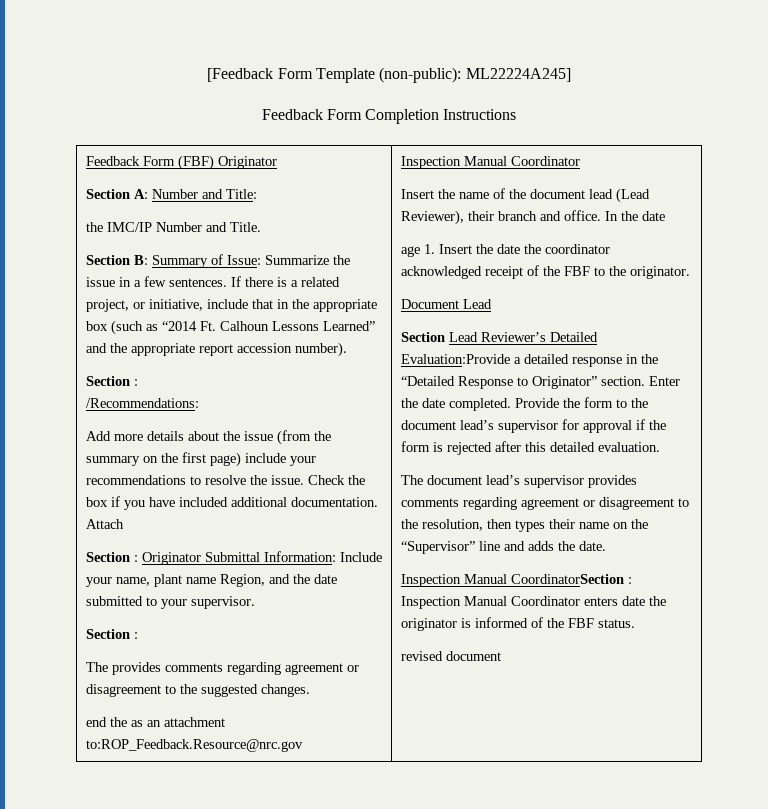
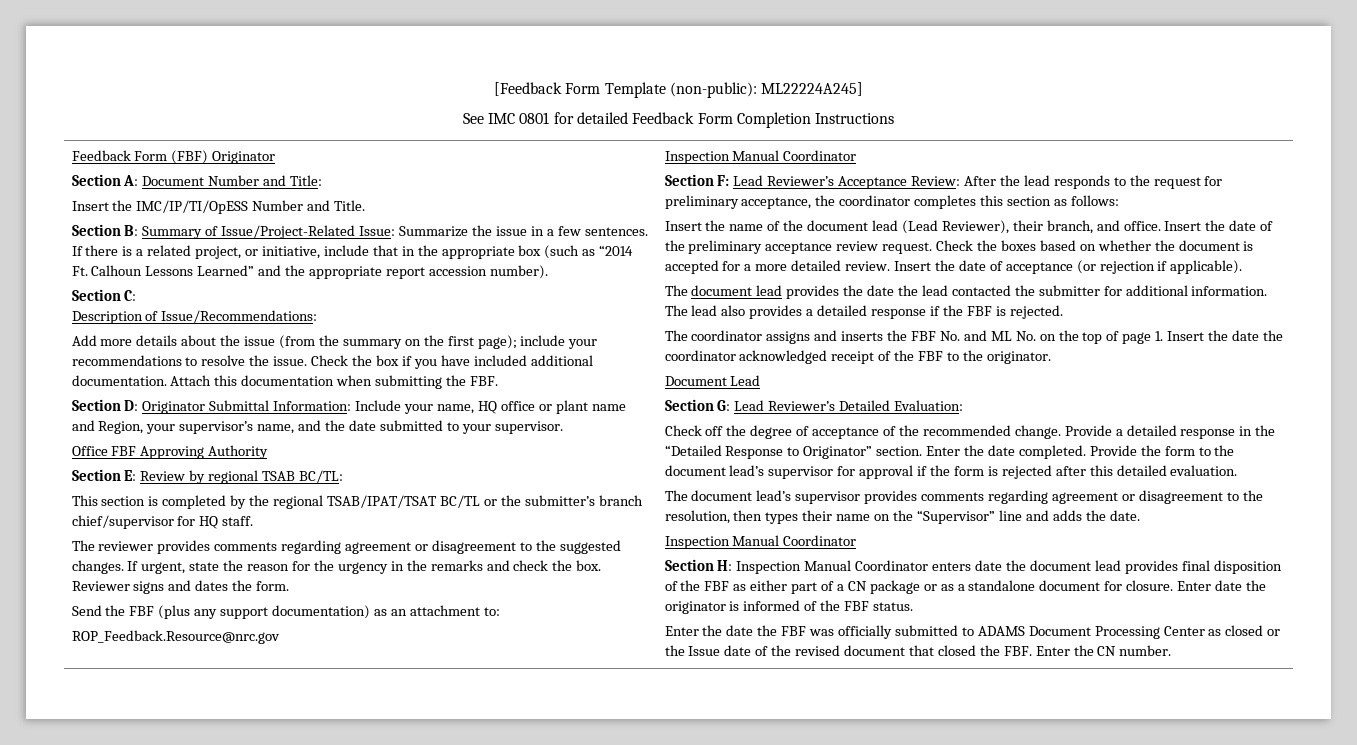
- Feedback Form Completion Instructions
+ See IMC 0801 for detailed Feedback Form Completion Instructions
- Section A: Number and Title:
+ Section A: Document Number and Title:
- the IMC/IP Number and Title.
+ Insert the IMC/IP/TI/OpESS Number and Title.
- Section B: Summary of Issue: Summarize the issue in a few sentences.
+ Section B: Summary of Issue/Project-Related Issue: Summarize the issue in a few sentences.
  If there is a related project, or initiative, include that in the appropriate box (such as “2014 Ft. Calhoun Lessons Learned” and the appropriate report accession number).
- Section :
- /Recommendations:
+ Section C:
+ Description of Issue/Recommendations:
- Add more details about the issue (from the summary on the first page) include your recommendations to resolve the issue.
+ Add more details about the issue (from the summary on the first page); include your recommendations to resolve the issue.
- Attach
- Section : Originator Submittal Information: Include your name, plant name Region, and the date submitted to your supervisor.
- Section :
- The provides comments regarding agreement or disagreement to the suggested changes.
- end the as an attachment to:ROP_Feedback.Resource@nrc.gov | Inspection Manual Coordinator
+ Attach this documentation when submitting the FBF.
+ Section D: Originator Submittal Information: Include your name, HQ office or plant name and Region, your supervisor’s name, and the date submitted to your supervisor.
+ Office FBF Approving Authority
+ Section E: Review by regional TSAB BC/TL:
+ This section is completed by the regional TSAB/IPAT/TSAT BC/TL or the submitter’s branch chief/supervisor for HQ staff.
+ The reviewer provides comments regarding agreement or disagreement to the suggested changes. If urgent, state the reason for the urgency in the remarks and check the box. Reviewer signs and dates the form.
+ Send the FBF (plus any support documentation) as an attachment to:
+ ROP_Feedback.Resource@nrc.gov | Inspection Manual Coordinator
+ Section F: Lead Reviewer’s Acceptance Review: After the lead responds to the request for preliminary acceptance, the coordinator completes this section as follows:
- Insert the name of the document lead (Lead Reviewer), their branch and office.
+ Insert the name of the document lead (Lead Reviewer), their branch, and office.
- In the date
- age 1. Insert the date the coordinator acknowledged receipt of the FBF to the originator.
+ Insert the date of the preliminary acceptance review request. Check the boxes based on whether the document is accepted for a more detailed review. Insert the date of acceptance (or rejection if applicable).
+ The document lead provides the date the lead contacted the submitter for additional information. The lead also provides a detailed response if the FBF is rejected.
+ The coordinator assigns and inserts the FBF No. and ML No. on the top of page 1. Insert the date the coordinator acknowledged receipt of the FBF to the originator.
- Section Lead Reviewer’s Detailed Evaluation:Provide a detailed response in the “Detailed Response to Originator” section.
+ Section G: Lead Reviewer’s Detailed Evaluation:
+ Check off the degree of acceptance of the recommended change. Provide a detailed response in the “Detailed Response to Originator” section.
  The document lead’s supervisor provides comments regarding agreement or disagreement to the resolution, then types their name on the “Supervisor” line and adds the date.
- Inspection Manual CoordinatorSection : Inspection Manual Coordinator enters date the originator is informed of the FBF status.
+ Inspection Manual Coordinator
+ Section H: Inspection Manual Coordinator enters date the document lead provides final disposition of the FBF as either part of a CN package or as a standalone document for closure. Enter date the originator is informed of the FBF status.
- revised document
+ Enter the date the FBF was officially submitted to ADAMS Document Processing Center as closed or the Issue date of the revised document that closed the FBF. Enter the CN number.

